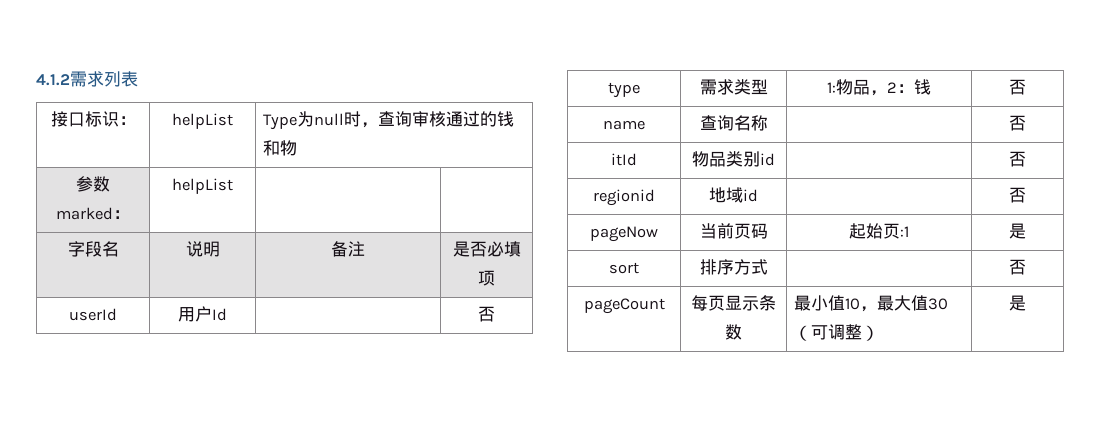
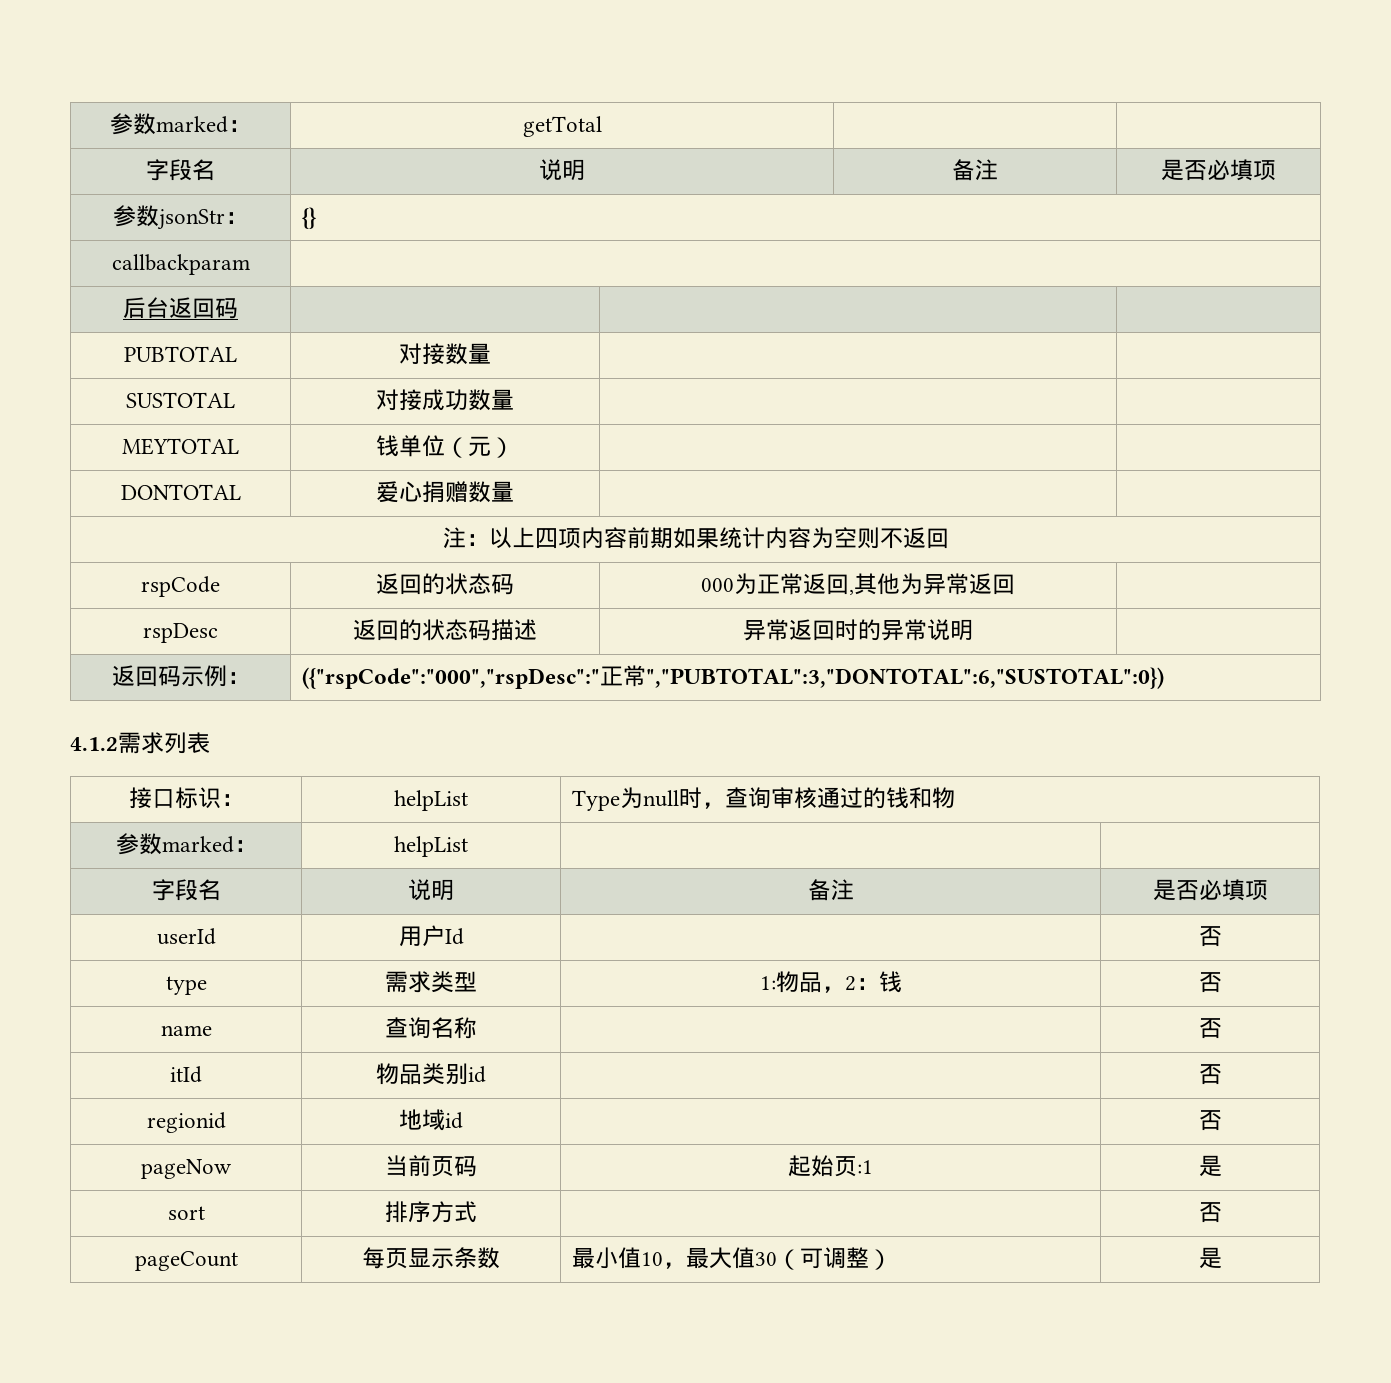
+ 参数marked： | getTotal | |
+ 字段名 | 说明 | 备注 | 是否必填项
+ 参数jsonStr： | {}
+ callbackparam |
+ 后台返回码 | | |
+ PUBTOTAL | 对接数量 | |
+ SUSTOTAL | 对接成功数量 | |
+ MEYTOTAL | 钱单位（元） | |
+ DONTOTAL | 爱心捐赠数量 | |
+ 注：以上四项内容前期如果统计内容为空则不返回
+ rspCode | 返回的状态码 | 000为正常返回,其他为异常返回 |
+ rspDesc | 返回的状态码描述 | 异常返回时的异常说明 |
+ 返回码示例： | ({"rspCode":"000","rspDesc":"正常","PUBTOTAL":3,"DONTOTAL":6,"SUSTOTAL":0})

